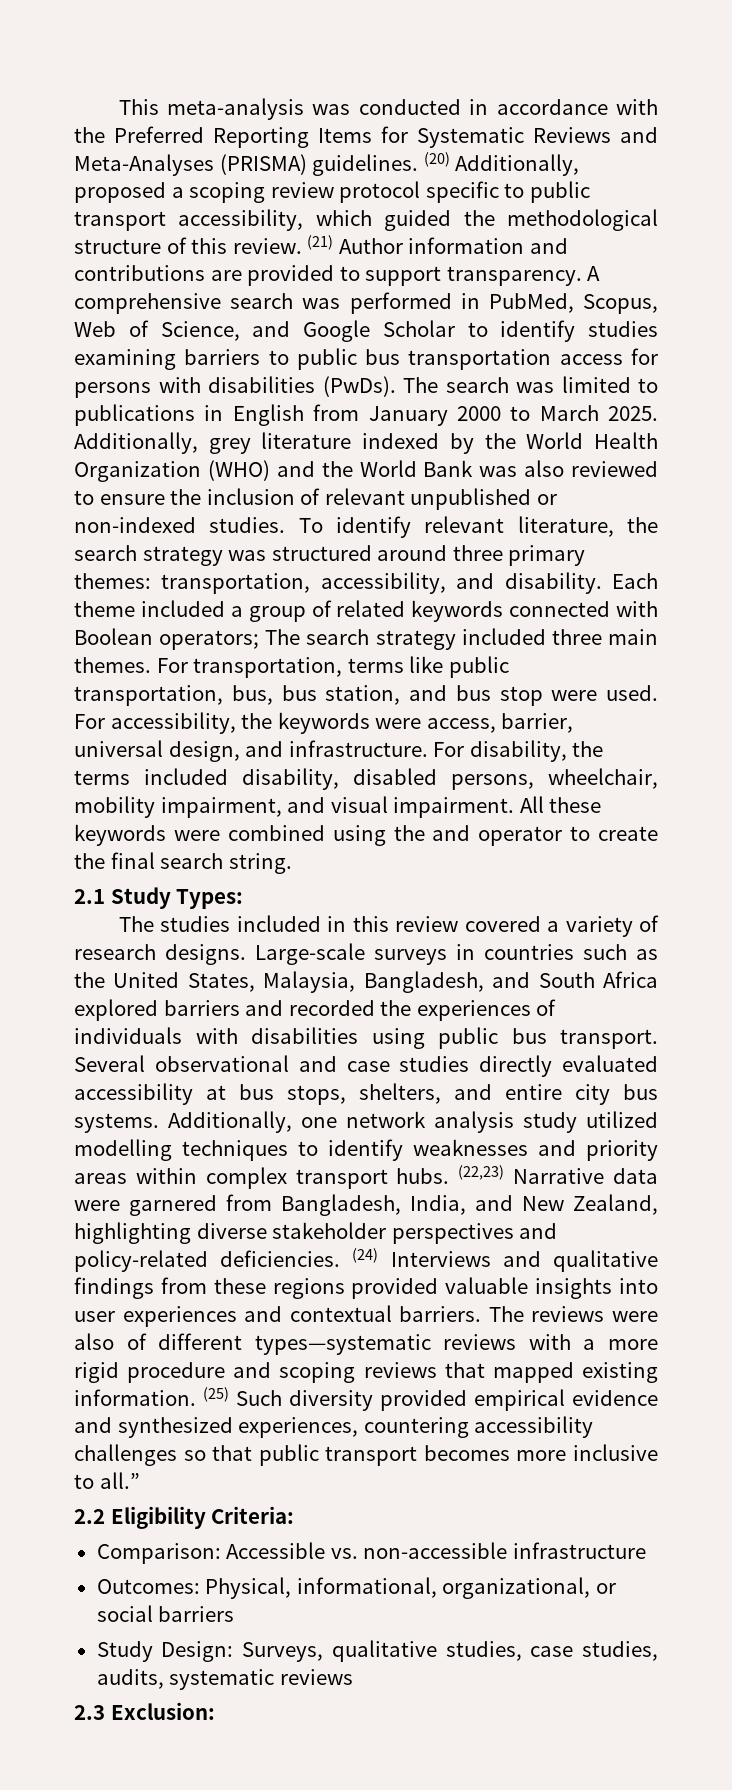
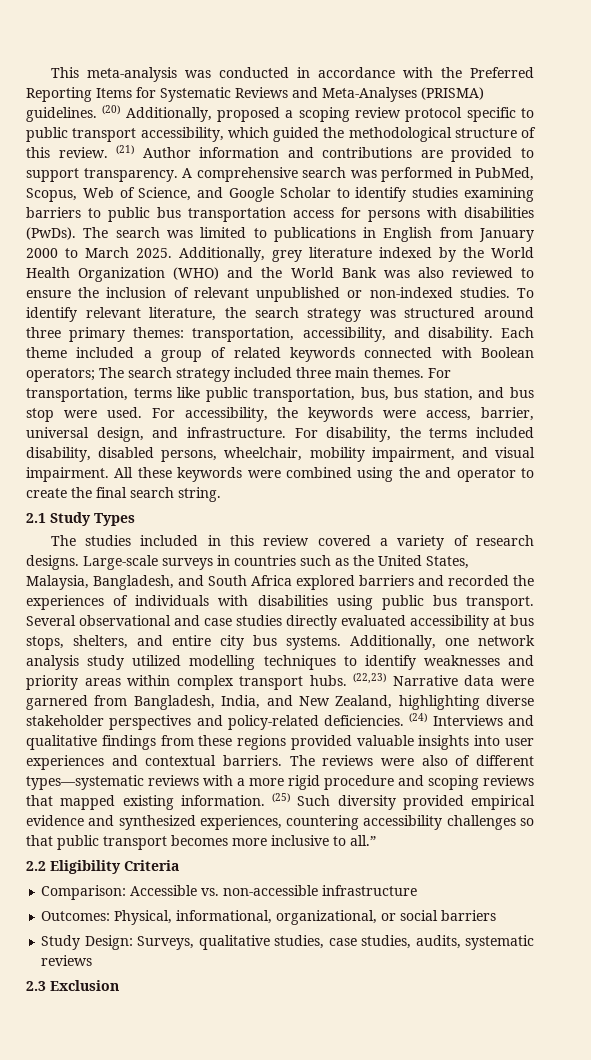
- 2.1 Study Types:
+ 2.1 Study Types
- 2.2 Eligibility Criteria:
+ 2.2 Eligibility Criteria
- 2.3 Exclusion:
+ 2.3 Exclusion

